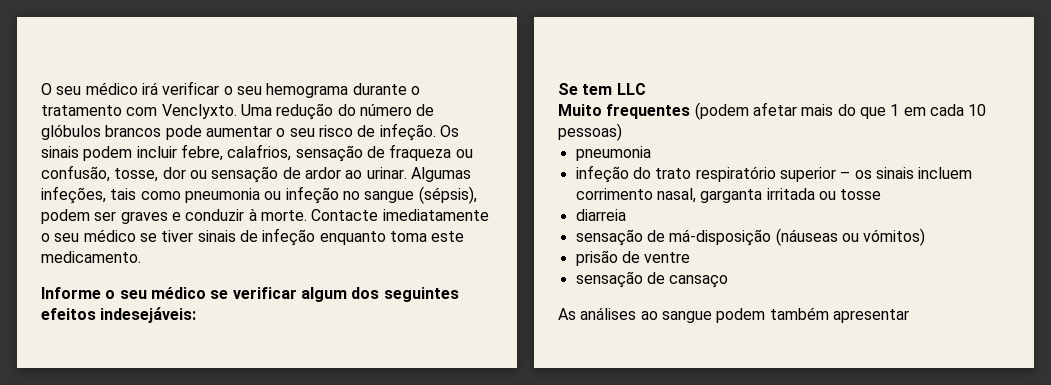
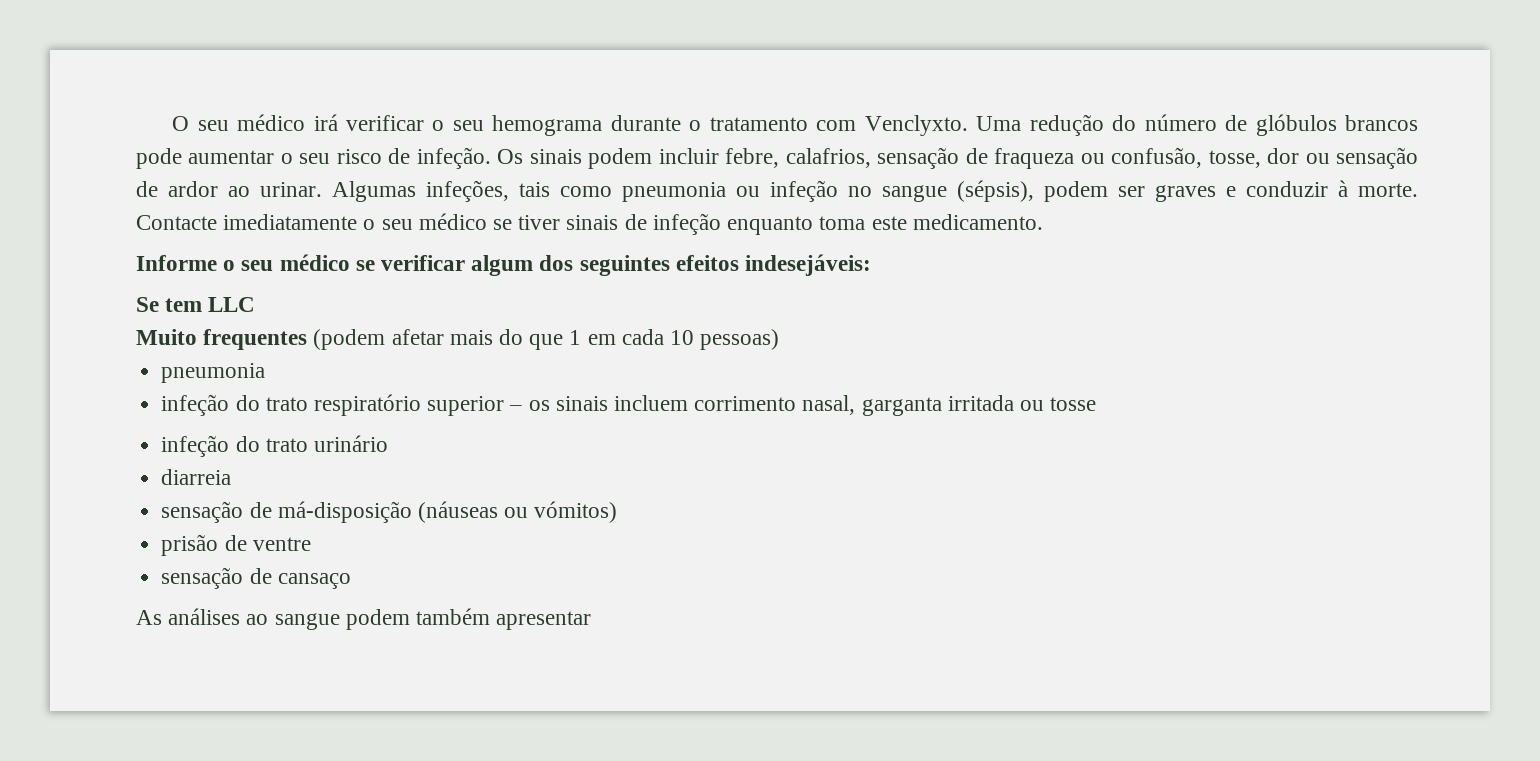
+ infeção do trato urinário

